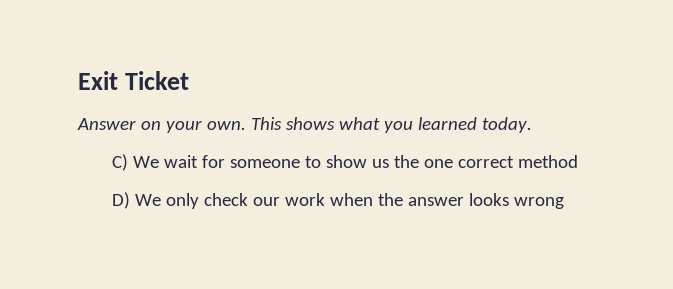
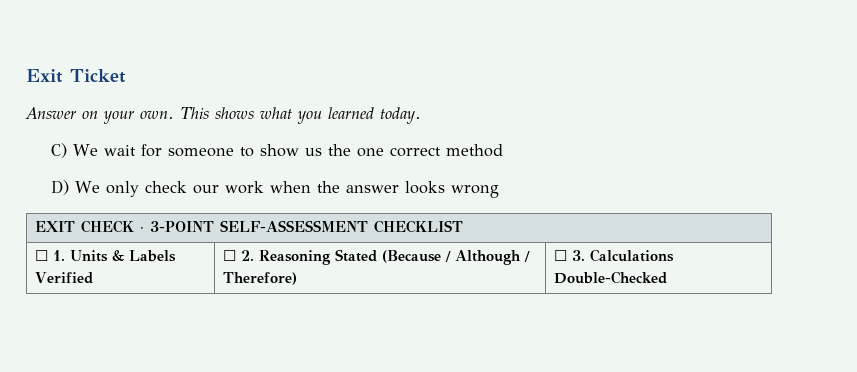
+ EXIT CHECK · 3-POINT SELF-ASSESSMENT CHECKLIST
+ ☐ 1. Units & Labels Verified | ☐ 2. Reasoning Stated (Because / Although / Therefore) | ☐ 3. Calculations Double-Checked

